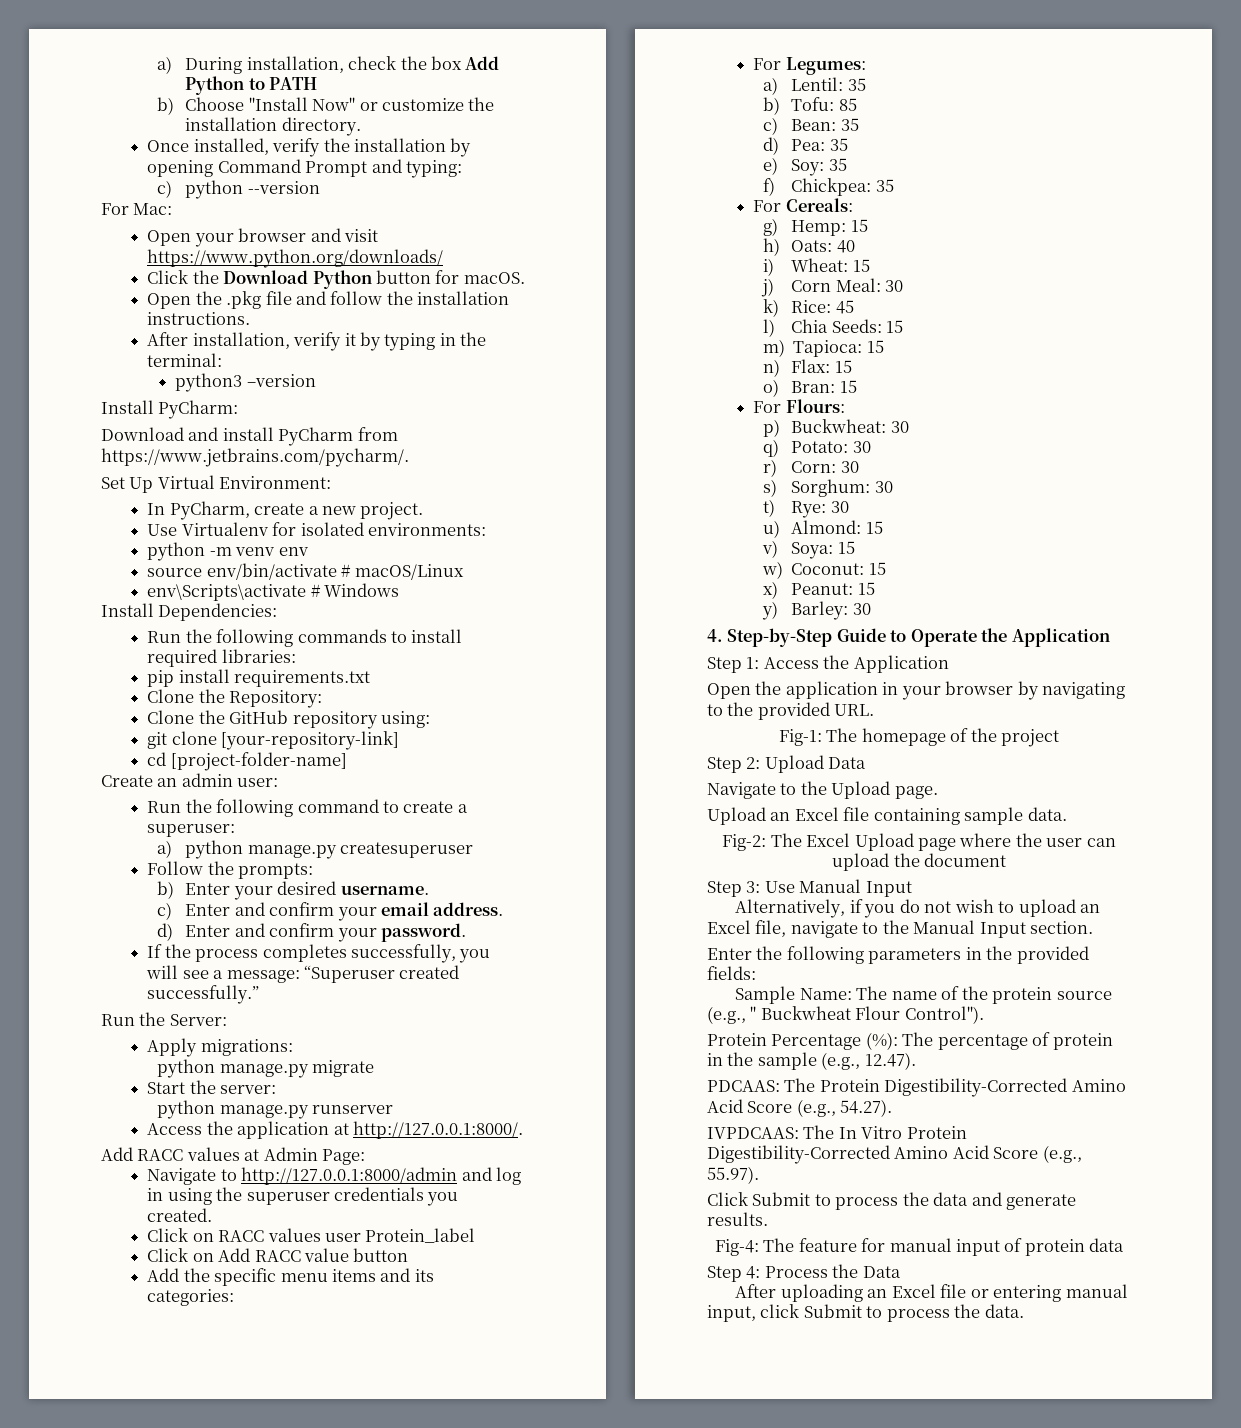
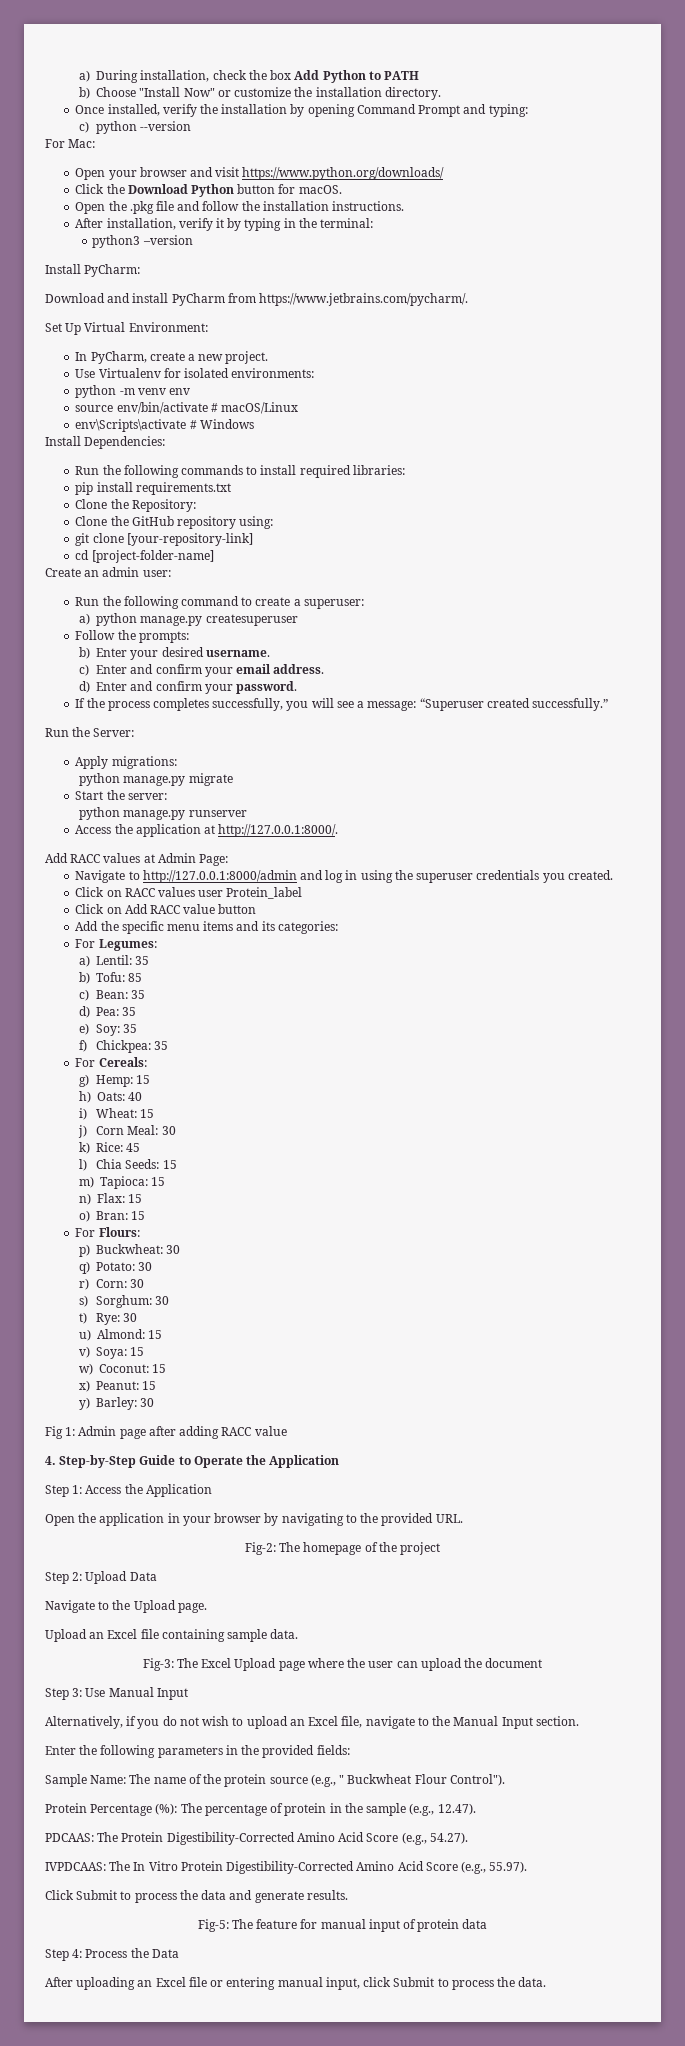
+ Fig 1: Admin page after adding RACC value
- Fig-1: The homepage of the project
+ Fig-2: The homepage of the project
- Fig-2: The Excel Upload page where the user can upload the document
+ Fig-3: The Excel Upload page where the user can upload the document
- Fig-4: The feature for manual input of protein data
+ Fig-5: The feature for manual input of protein data

